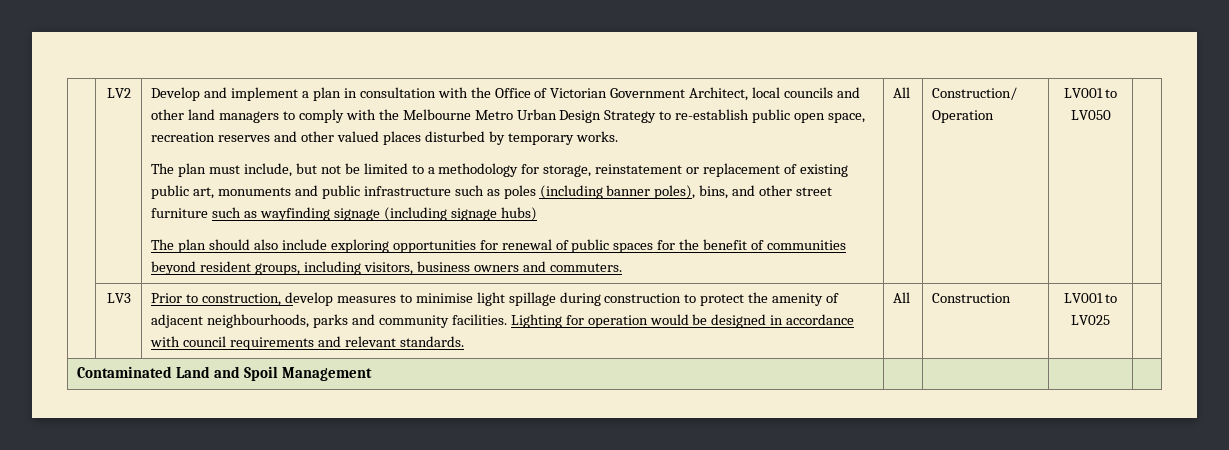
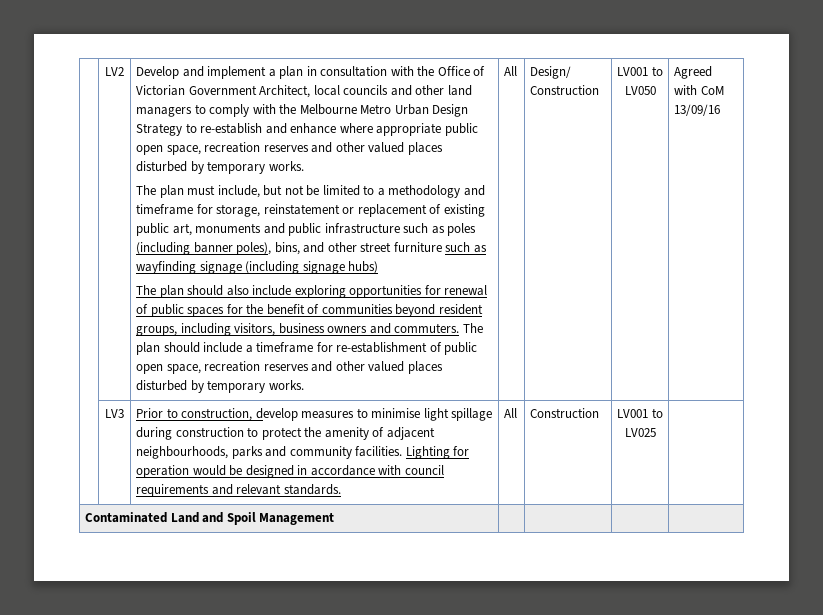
- Develop and implement a plan in consultation with the Office of Victorian Government Architect, local councils and other land managers to comply with the Melbourne Metro Urban Design Strategy to re-establish public open space, recreation reserves and other valued places disturbed by temporary works.
+ Develop and implement a plan in consultation with the Office of Victorian Government Architect, local councils and other land managers to comply with the Melbourne Metro Urban Design Strategy to re-establish and enhance where appropriate public open space, recreation reserves and other valued places disturbed by temporary works.
- The plan must include, but not be limited to a methodology for storage, reinstatement or replacement of existing public art, monuments and public infrastructure such as poles (including banner poles), bins, and other street furniture such as wayfinding signage (including signage hubs)
+ The plan must include, but not be limited to a methodology and timeframe for storage, reinstatement or replacement of existing public art, monuments and public infrastructure such as poles (including banner poles), bins, and other street furniture such as wayfinding signage (including signage hubs)
- The plan should also include exploring opportunities for renewal of public spaces for the benefit of communities beyond resident groups, including visitors, business owners and commuters. | All | Construction/ Operation
+ The plan should also include exploring opportunities for renewal of public spaces for the benefit of communities beyond resident groups, including visitors, business owners and commuters. The plan should include a timeframe for re-establishment of public open space, recreation reserves and other valued places disturbed by temporary works. | All | Design/ Construction
+ Agreed with CoM 13/09/16

